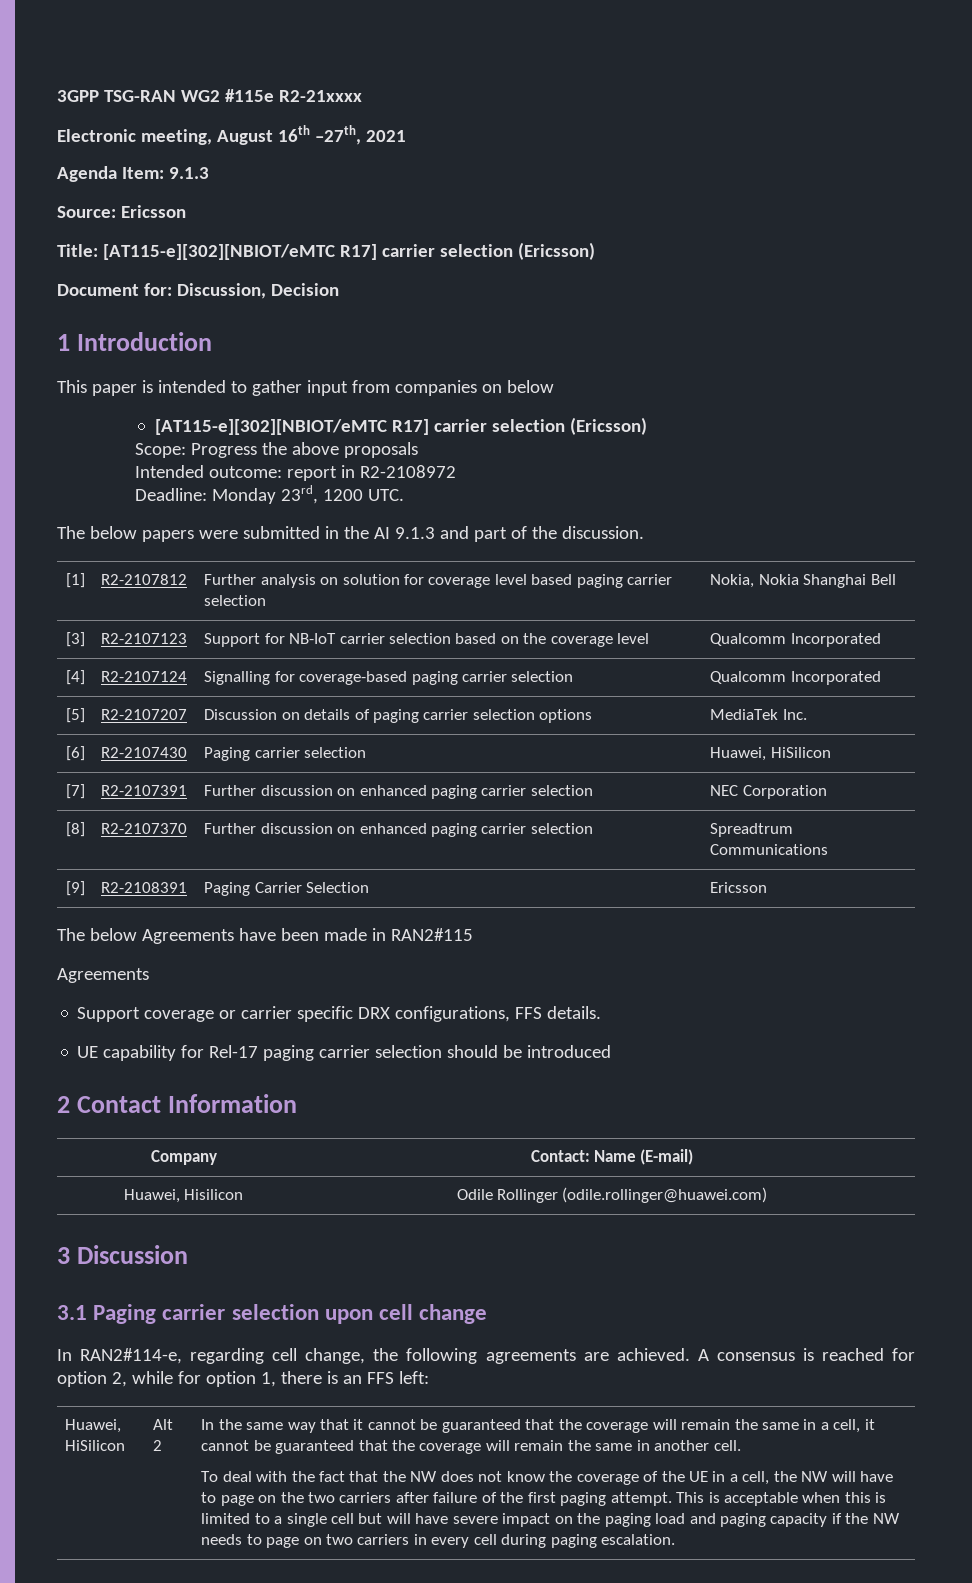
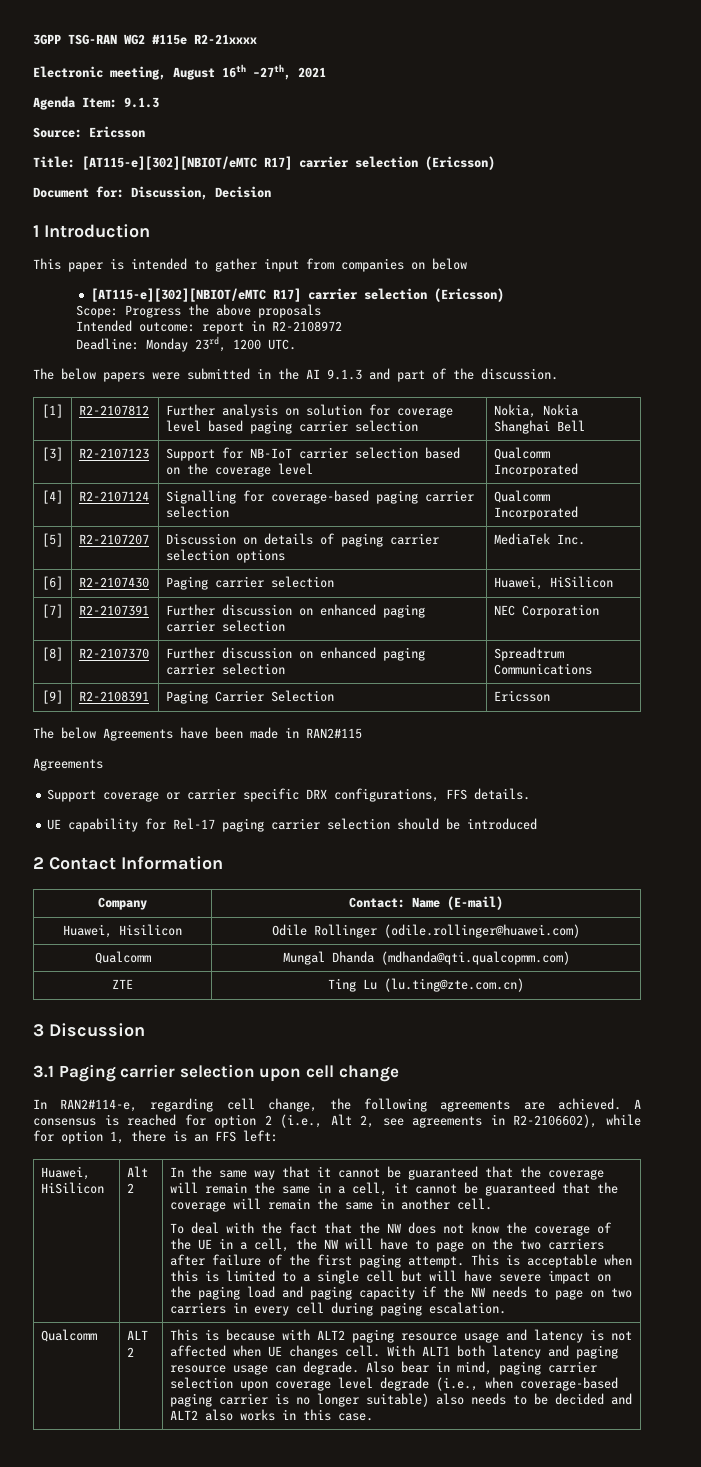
+ Qualcomm | Mungal Dhanda (mdhanda@qti.qualcopmm.com)
+ ZTE | Ting Lu (lu.ting@zte.com.cn)
- A consensus is reached for option 2, while for option 1, there is an FFS left:
+ A consensus is reached for option 2 (i.e., Alt 2, see agreements in R2-2106602), while for option 1, there is an FFS left:
+ Qualcomm | ALT 2 | This is because with ALT2 paging resource usage and latency is not affected when UE changes cell. With ALT1 both latency and paging resource usage can degrade. Also bear in mind, paging carrier selection upon coverage level degrade (i.e., when coverage-based paging carrier is no longer suitable) also needs to be decided and ALT2 also works in this case.

